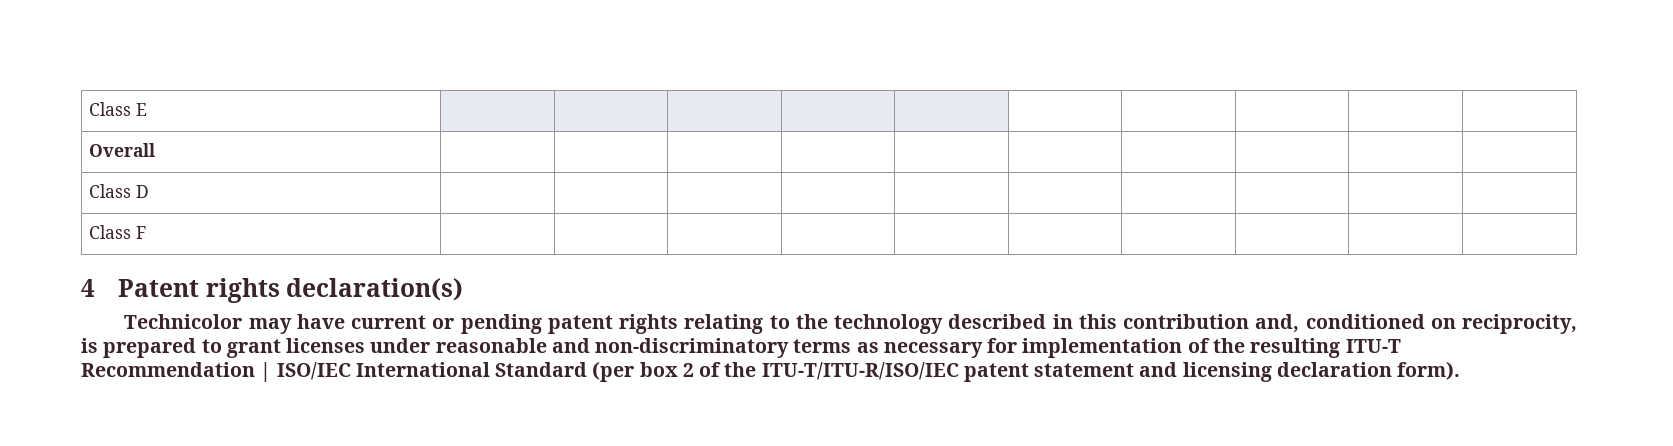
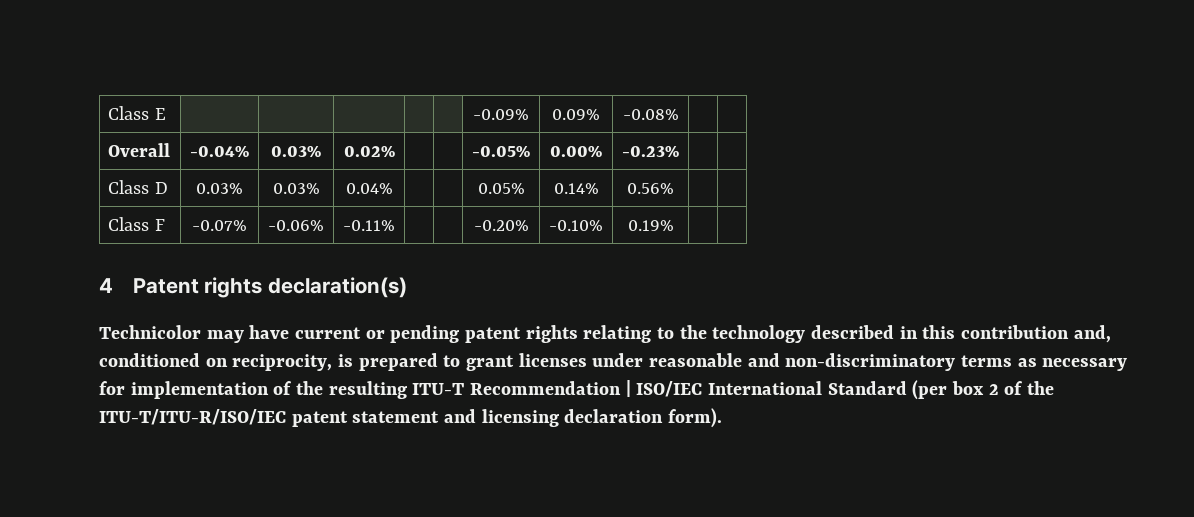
- Class E | | | | | | | | | |
- Overall | | | | | | | | | |
- Class D | | | | | | | | | |
- Class F | | | | | | | | | |
+ Class E | | | | | | -0.09% | 0.09% | -0.08% | |
+ Overall | -0.04% | 0.03% | 0.02% | | | -0.05% | 0.00% | -0.23% | |
+ Class D | 0.03% | 0.03% | 0.04% | | | 0.05% | 0.14% | 0.56% | |
+ Class F | -0.07% | -0.06% | -0.11% | | | -0.20% | -0.10% | 0.19% | |

